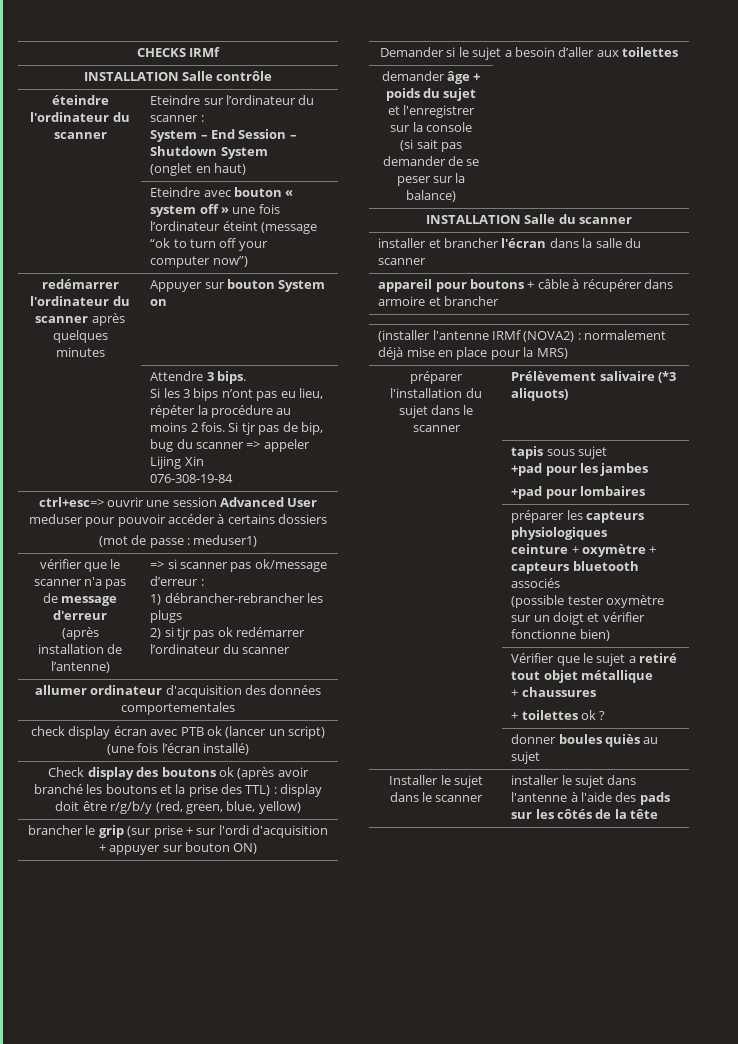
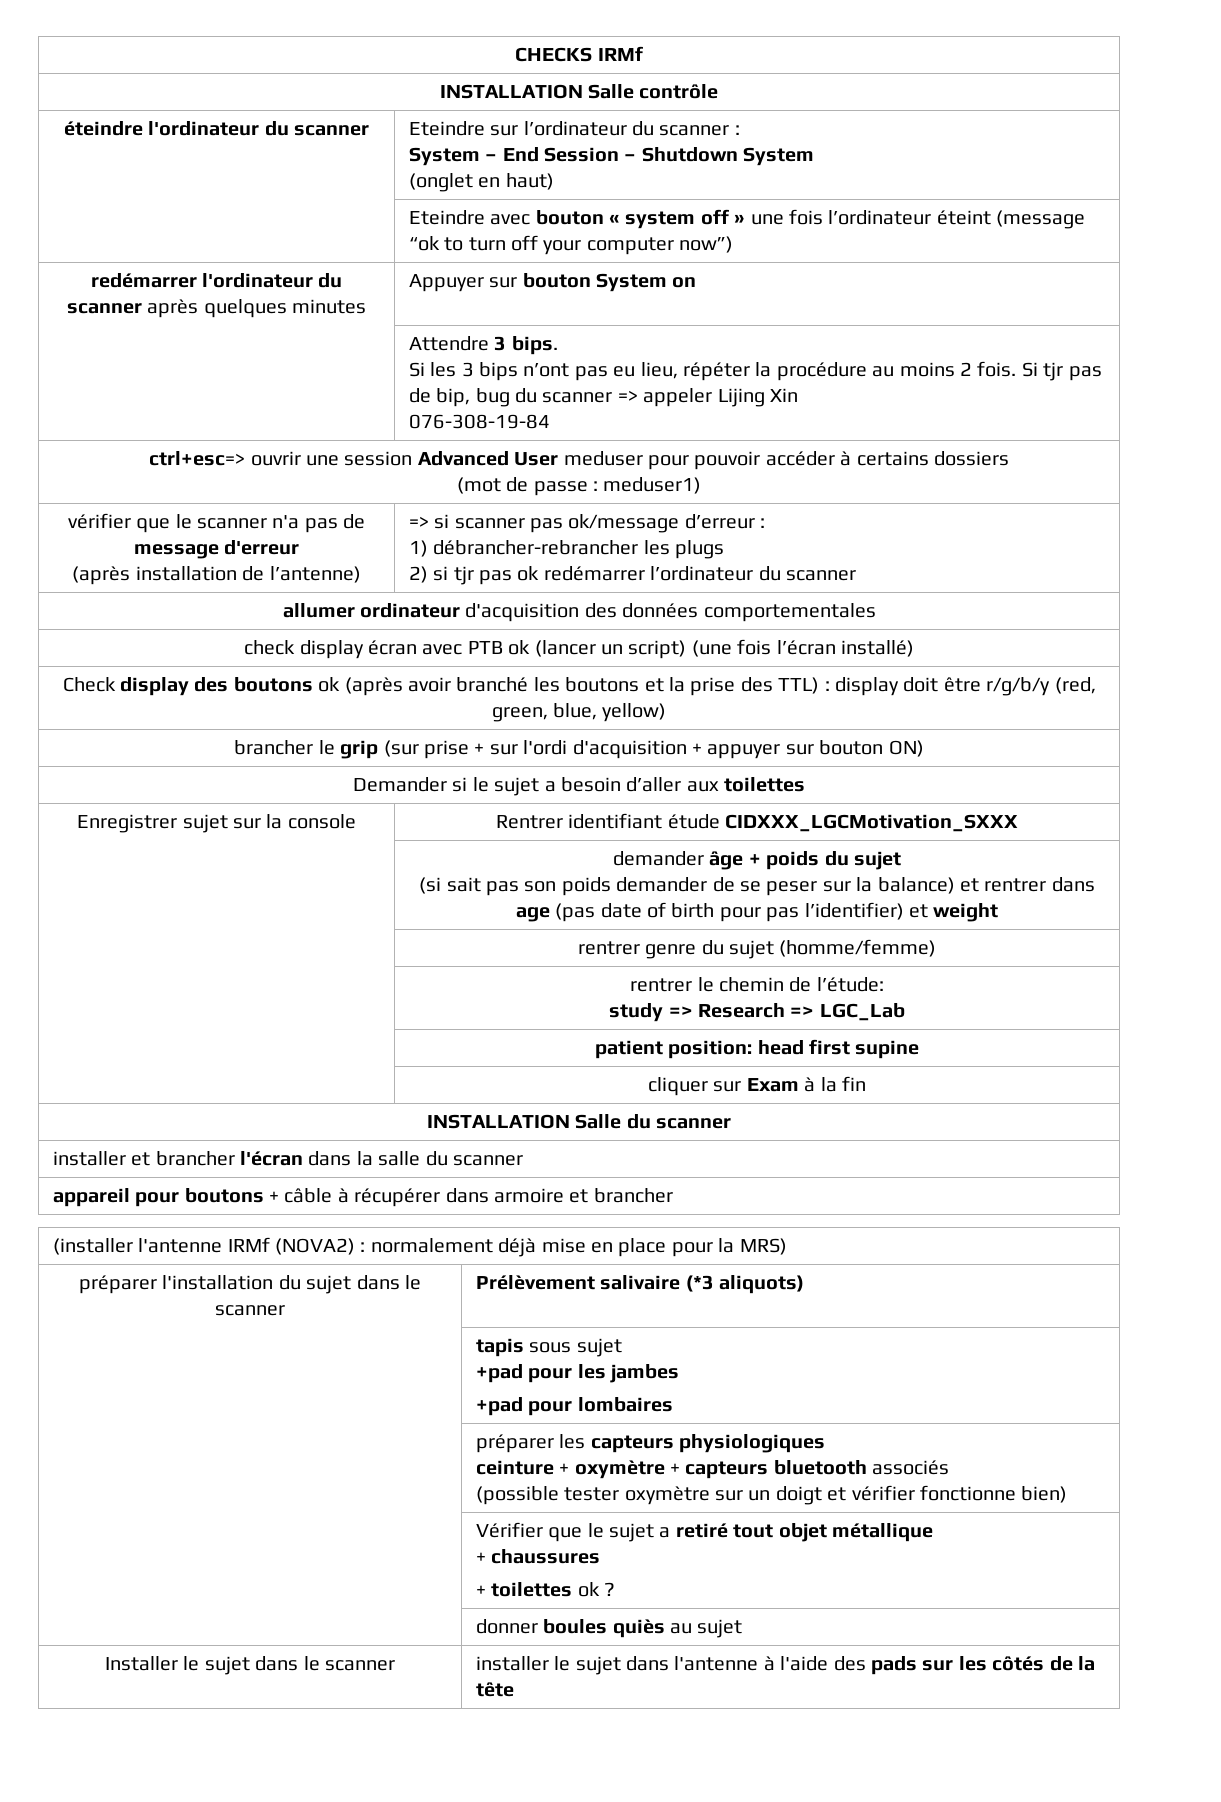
- demander âge + poids du sujet et l'enregistrer sur la console
- (si sait pas demander de se peser sur la balance)
+ Enregistrer sujet sur la console | Rentrer identifiant étude CIDXXX_LGCMotivation_SXXX
+ | demander âge + poids du sujet
+ (si sait pas son poids demander de se peser sur la balance) et rentrer dans age (pas date of birth pour pas l’identifier) et weight
+ | rentrer genre du sujet (homme/femme)
+ | rentrer le chemin de l’étude:
+ study => Research => LGC_Lab
+ | patient position: head first supine
+ | cliquer sur Exam à la fin

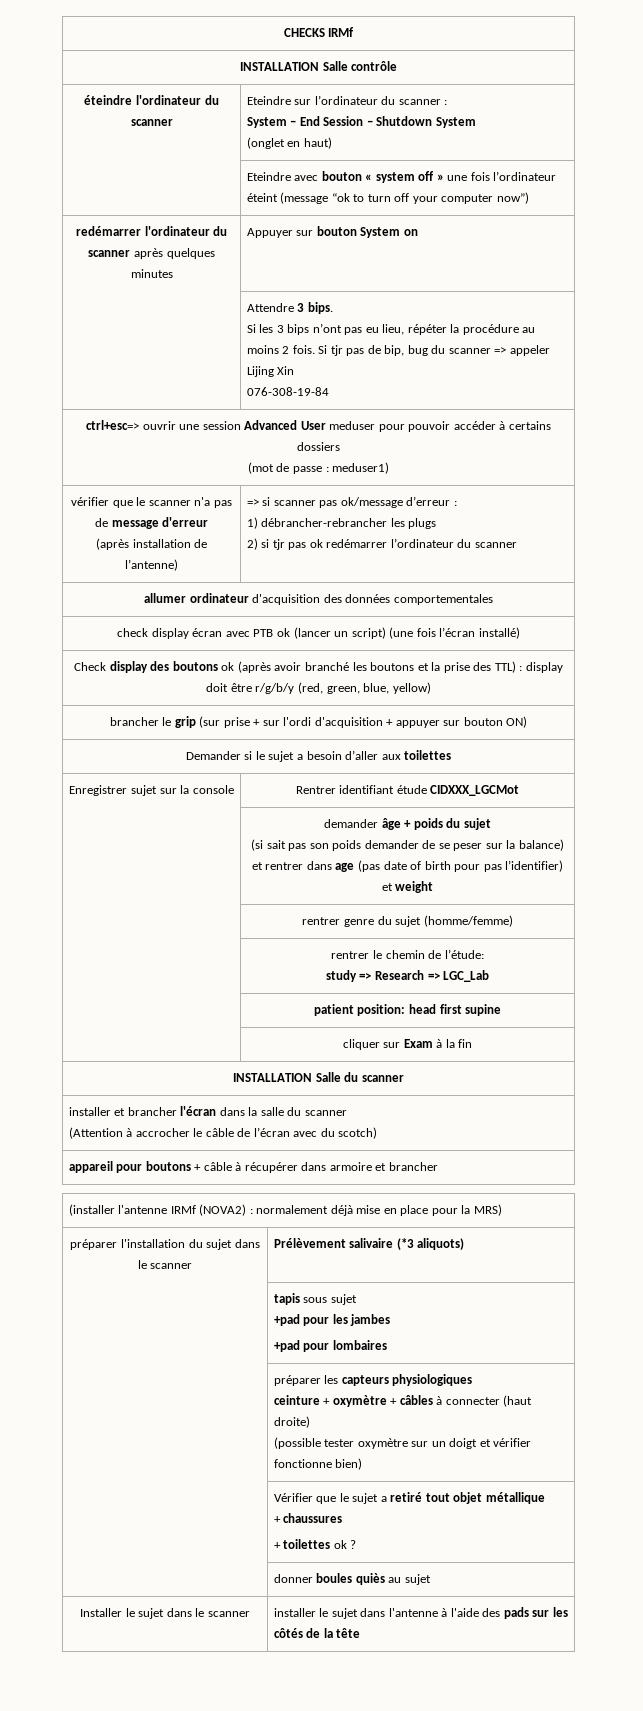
- Enregistrer sujet sur la console | Rentrer identifiant étude CIDXXX_LGCMotivation_SXXX
+ Enregistrer sujet sur la console | Rentrer identifiant étude CIDXXX_LGCMot
  installer et brancher l'écran dans la salle du scanner
+ (Attention à accrocher le câble de l’écran avec du scotch)
  | préparer les capteurs physiologiques
- ceinture + oxymètre + capteurs bluetooth associés
+ ceinture + oxymètre + câbles à connecter (haut droite)

